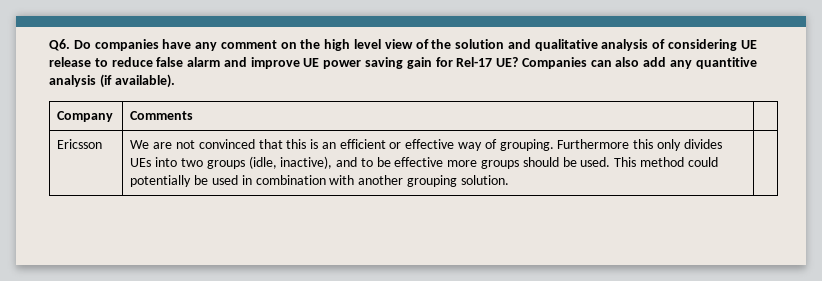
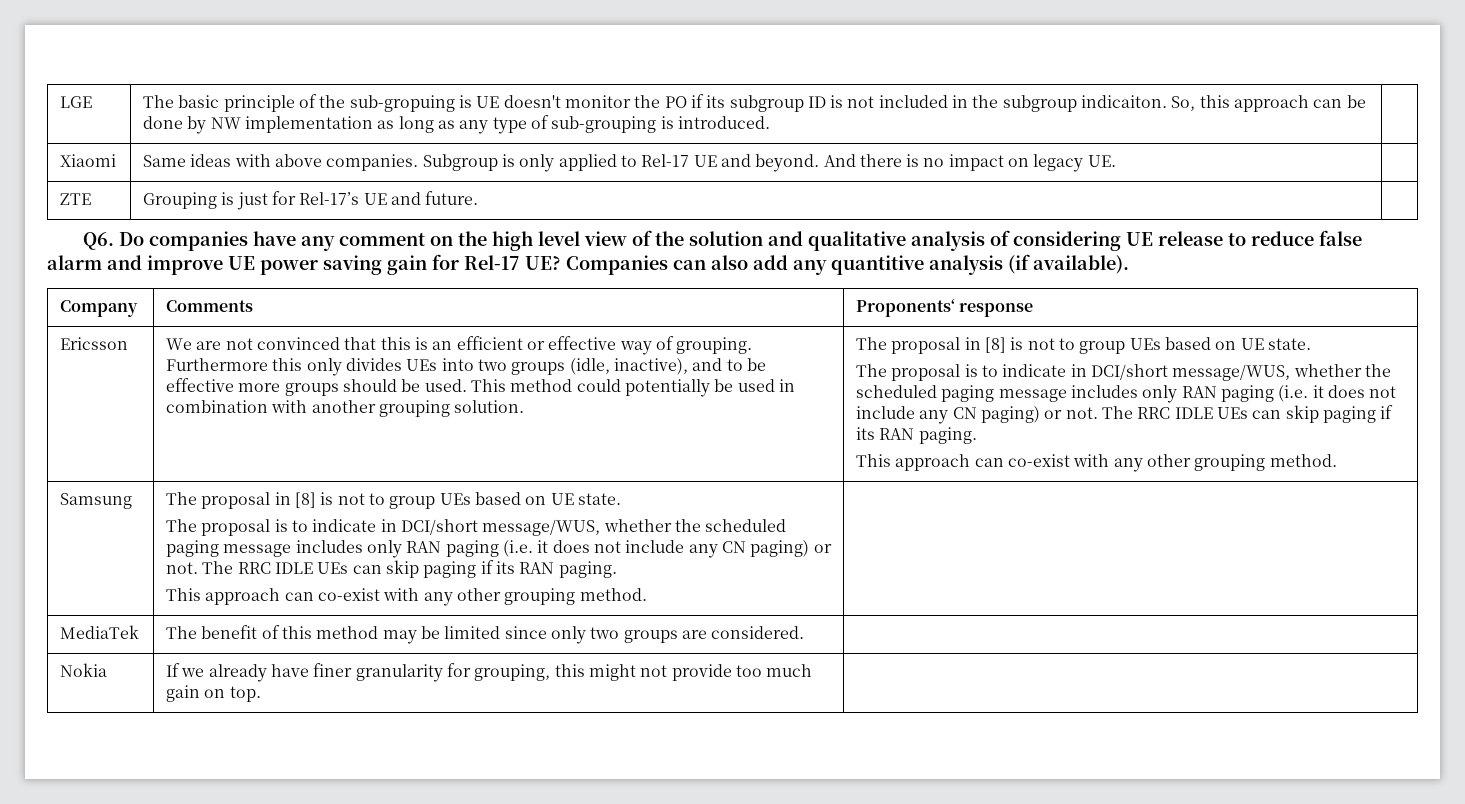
+ LGE | The basic principle of the sub-gropuing is UE doesn't monitor the PO if its subgroup ID is not included in the subgroup indicaiton. So, this approach can be done by NW implementation as long as any type of sub-grouping is introduced. |
+ Xiaomi | Same ideas with above companies. Subgroup is only applied to Rel-17 UE and beyond. And there is no impact on legacy UE. |
+ ZTE | Grouping is just for Rel-17’s UE and future. |
- Company | Comments |
+ Company | Comments | Proponents‘ response
- This method could potentially be used in combination with another grouping solution.
+ This method could potentially be used in combination with another grouping solution. | The proposal in [8] is not to group UEs based on UE state.
+ The proposal is to indicate in DCI/short message/WUS, whether the scheduled paging message includes only RAN paging (i.e. it does not include any CN paging) or not. The RRC IDLE UEs can skip paging if its RAN paging.
+ This approach can co-exist with any other grouping method.
+ Samsung | The proposal in [8] is not to group UEs based on UE state.
+ The proposal is to indicate in DCI/short message/WUS, whether the scheduled paging message includes only RAN paging (i.e. it does not include any CN paging) or not. The RRC IDLE UEs can skip paging if its RAN paging.
+ This approach can co-exist with any other grouping method. |
+ MediaTek | The benefit of this method may be limited since only two groups are considered. |
+ Nokia | If we already have finer granularity for grouping, this might not provide too much gain on top. |

